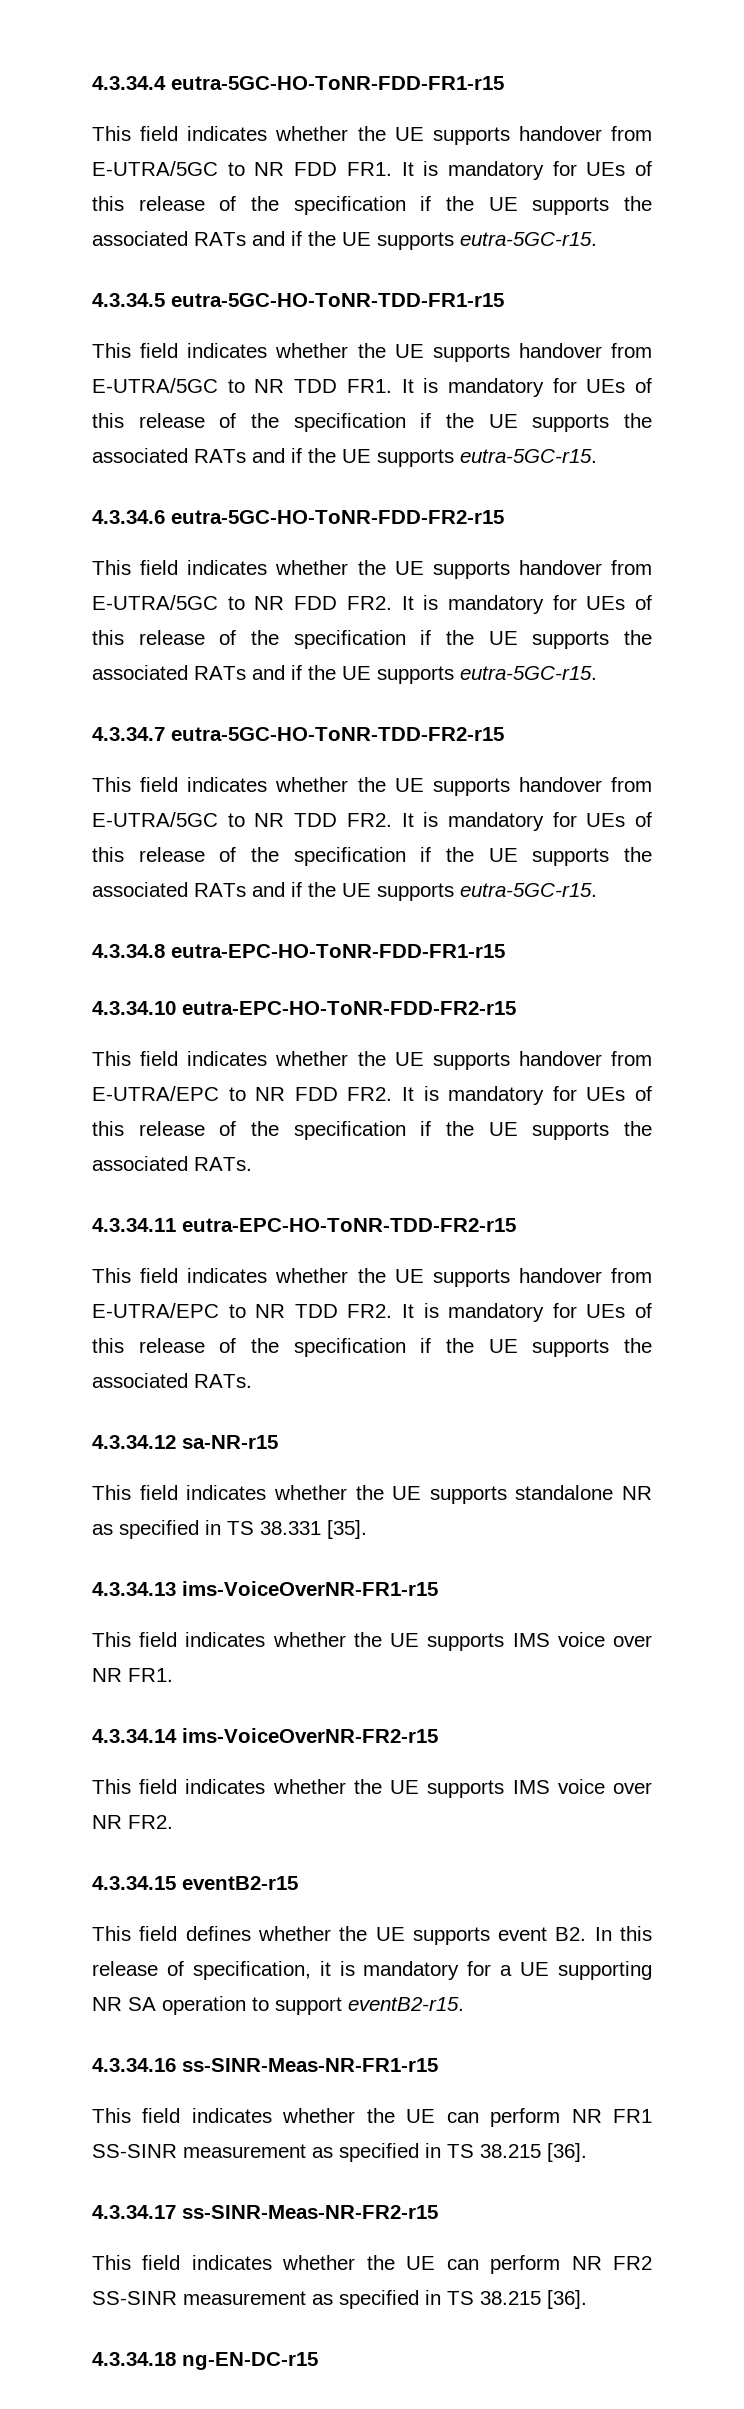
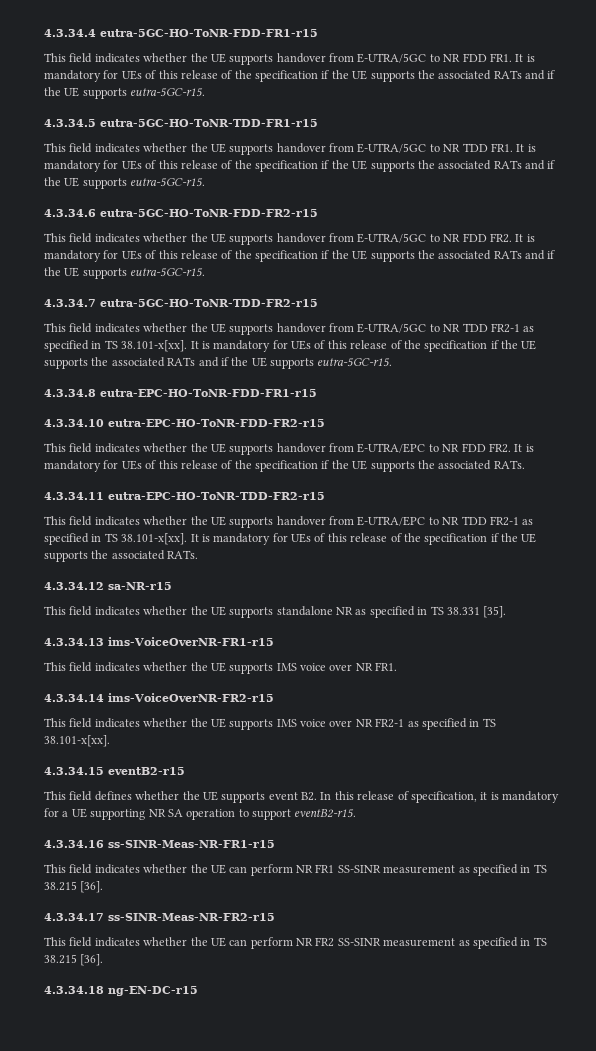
- This field indicates whether the UE supports handover from E-UTRA/5GC to NR TDD FR2. It is mandatory for UEs of this release of the specification if the UE supports the associated RATs and if the UE supports eutra-5GC-r15.
+ This field indicates whether the UE supports handover from E-UTRA/5GC to NR TDD FR2-1 as specified in TS 38.101-x[xx]. It is mandatory for UEs of this release of the specification if the UE supports the associated RATs and if the UE supports eutra-5GC-r15.
- This field indicates whether the UE supports handover from E-UTRA/EPC to NR TDD FR2. It is mandatory for UEs of this release of the specification if the UE supports the associated RATs.
+ This field indicates whether the UE supports handover from E-UTRA/EPC to NR TDD FR2-1 as specified in TS 38.101-x[xx]. It is mandatory for UEs of this release of the specification if the UE supports the associated RATs.
- This field indicates whether the UE supports IMS voice over NR FR2.
+ This field indicates whether the UE supports IMS voice over NR FR2-1 as specified in TS 38.101-x[xx].

